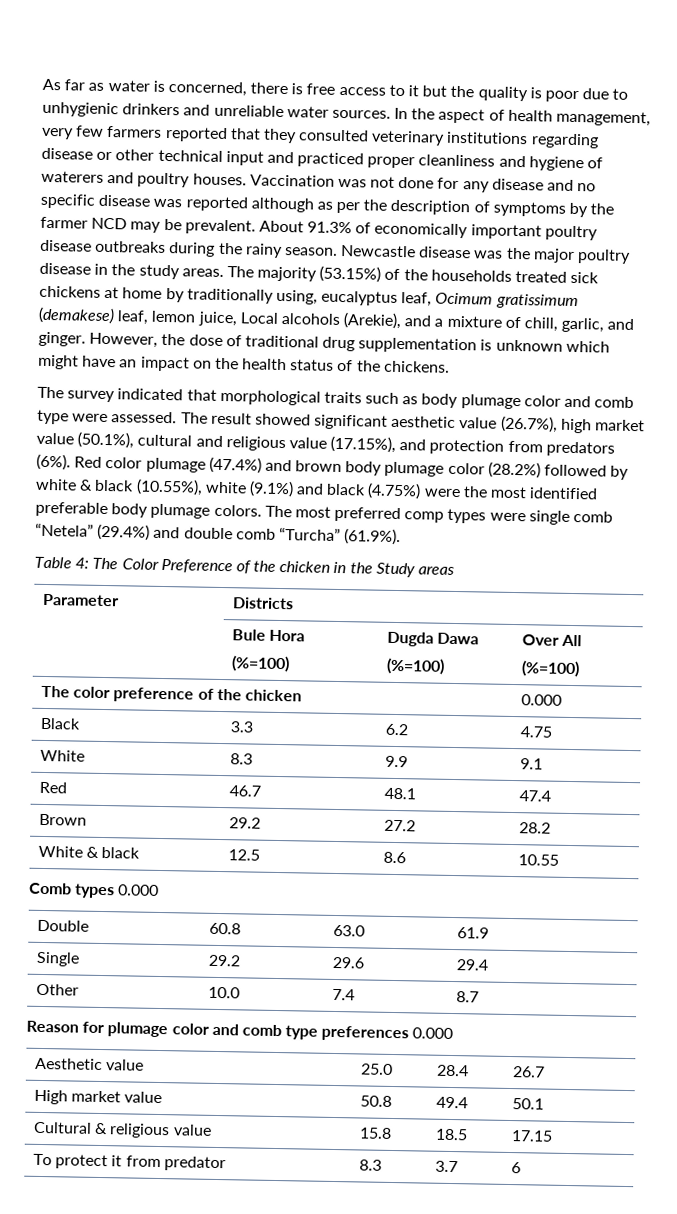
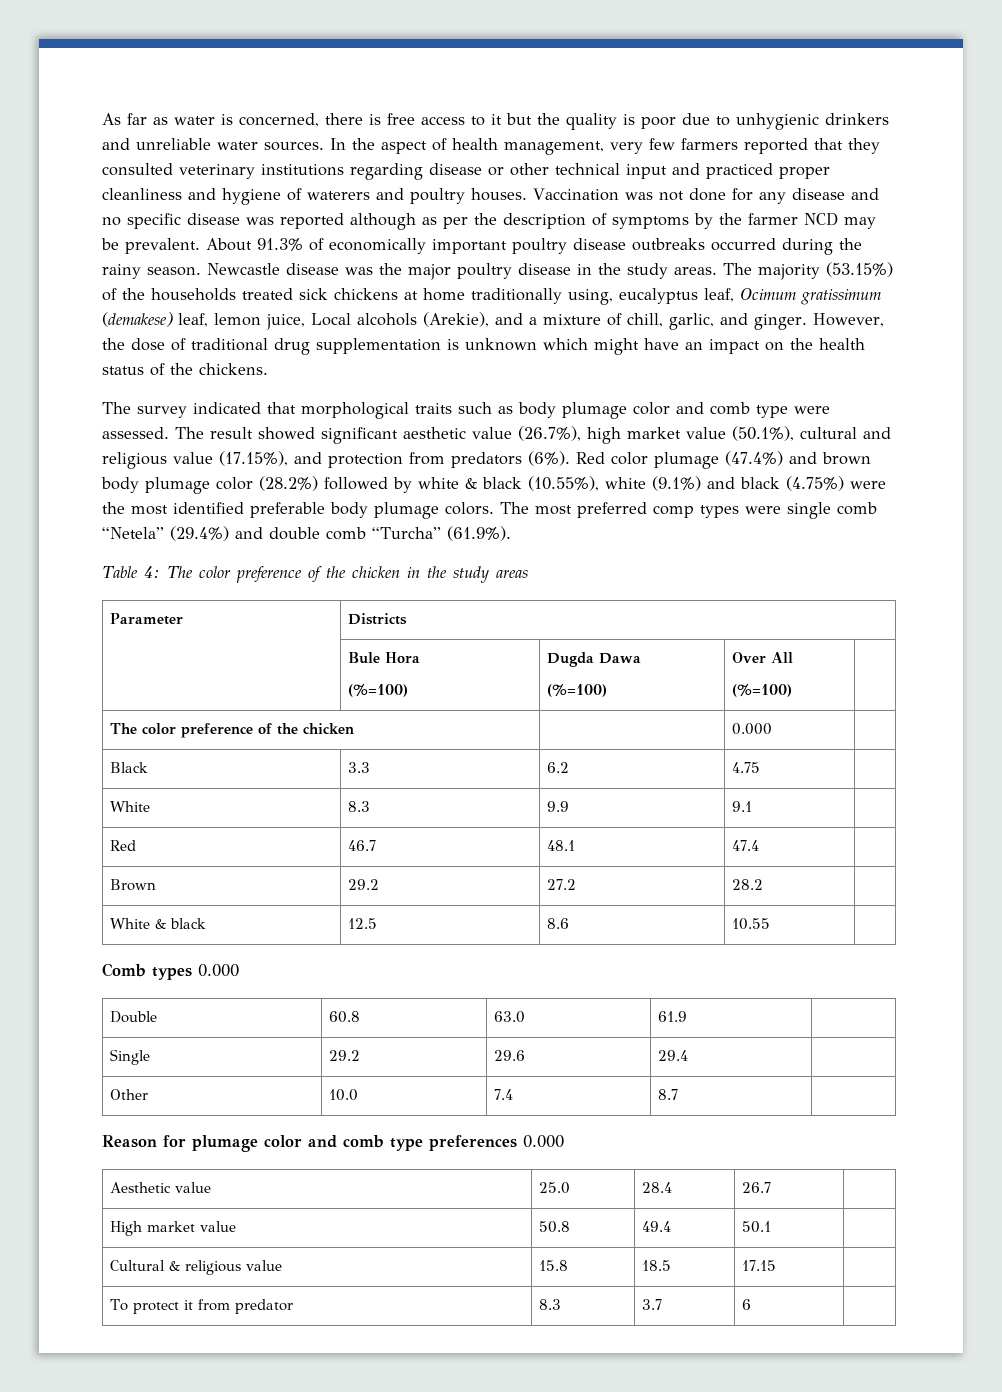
- About 91.3% of economically important poultry disease outbreaks during the rainy season.
+ About 91.3% of economically important poultry disease outbreaks occurred during the rainy season.
- The majority (53.15%) of the households treated sick chickens at home by traditionally using, eucalyptus leaf, Ocimum gratissimum (demakese) leaf, lemon juice, Local alcohols (Arekie), and a mixture of chill, garlic, and ginger.
+ The majority (53.15%) of the households treated sick chickens at home traditionally using, eucalyptus leaf, Ocimum gratissimum (demakese) leaf, lemon juice, Local alcohols (Arekie), and a mixture of chill, garlic, and ginger.
- Table 4: The Color Preference of the chicken in the Study areas
+ Table 4: The color preference of the chicken in the study areas

